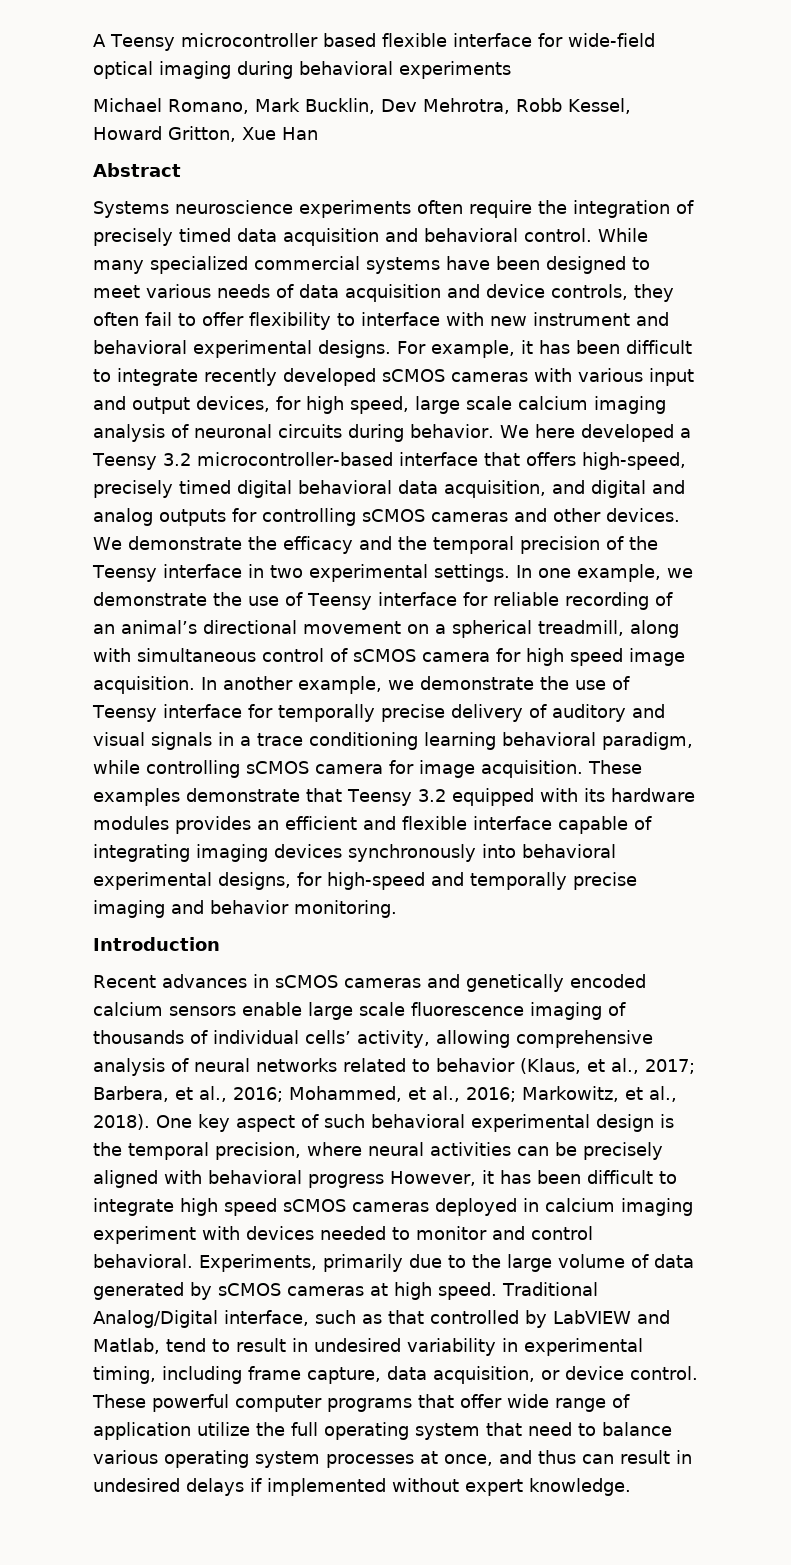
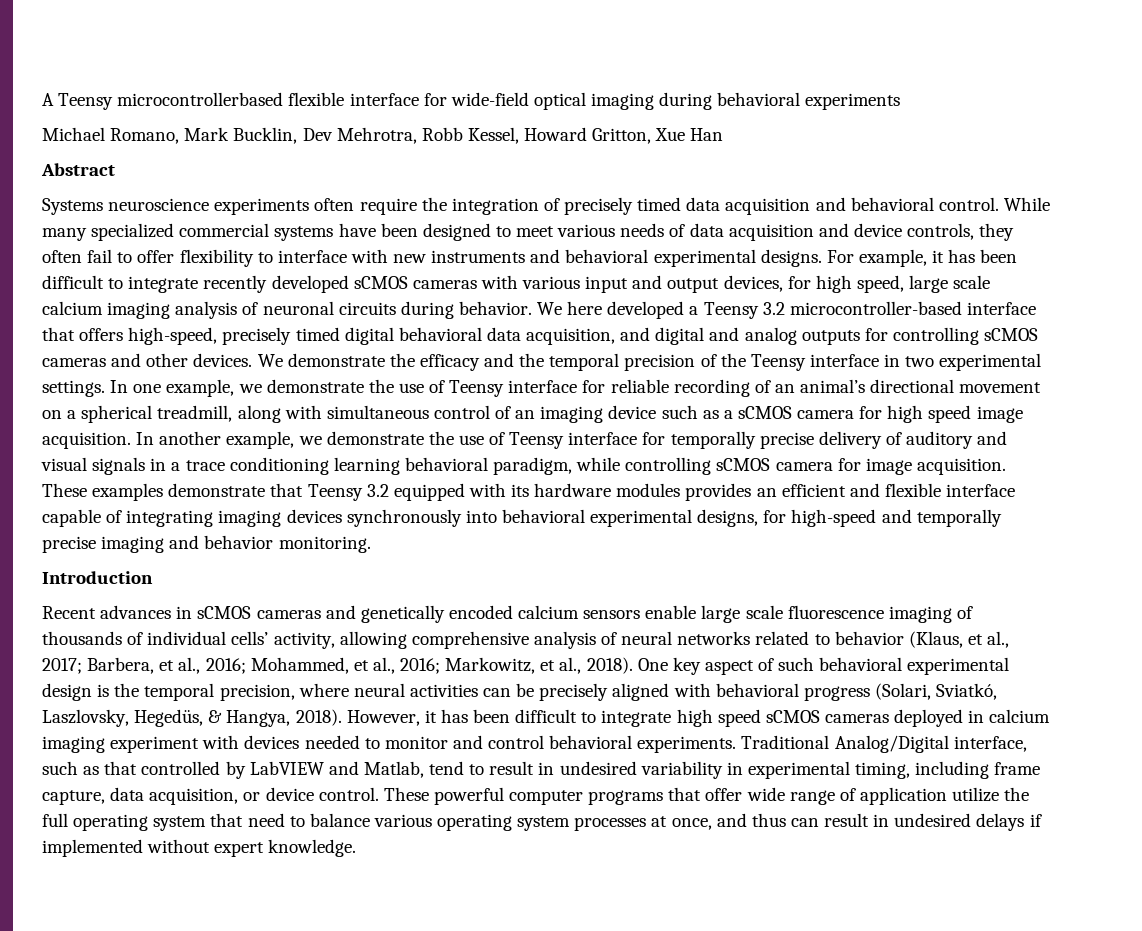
- A Teensy microcontroller based flexible interface for wide-field optical imaging during behavioral experiments
+ A Teensy microcontrollerbased flexible interface for wide-field optical imaging during behavioral experiments
- While many specialized commercial systems have been designed to meet various needs of data acquisition and device controls, they often fail to offer flexibility to interface with new instrument and behavioral experimental designs.
+ While many specialized commercial systems have been designed to meet various needs of data acquisition and device controls, they often fail to offer flexibility to interface with new instruments and behavioral experimental designs.
- In one example, we demonstrate the use of Teensy interface for reliable recording of an animal’s directional movement on a spherical treadmill, along with simultaneous control of sCMOS camera for high speed image acquisition.
+ In one example, we demonstrate the use of Teensy interface for reliable recording of an animal’s directional movement on a spherical treadmill, along with simultaneous control of an imaging device such as a sCMOS camera for high speed image acquisition.
- One key aspect of such behavioral experimental design is the temporal precision, where neural activities can be precisely aligned with behavioral progress However, it has been difficult to integrate high speed sCMOS cameras deployed in calcium imaging experiment with devices needed to monitor and control behavioral. Experiments, primarily due to the large volume of data generated by sCMOS cameras at high speed.
+ One key aspect of such behavioral experimental design is the temporal precision, where neural activities can be precisely aligned with behavioral progress (Solari, Sviatkó, Laszlovsky, Hegedüs, & Hangya, 2018). However, it has been difficult to integrate high speed sCMOS cameras deployed in calcium imaging experiment with devices needed to monitor and control behavioral experiments.

